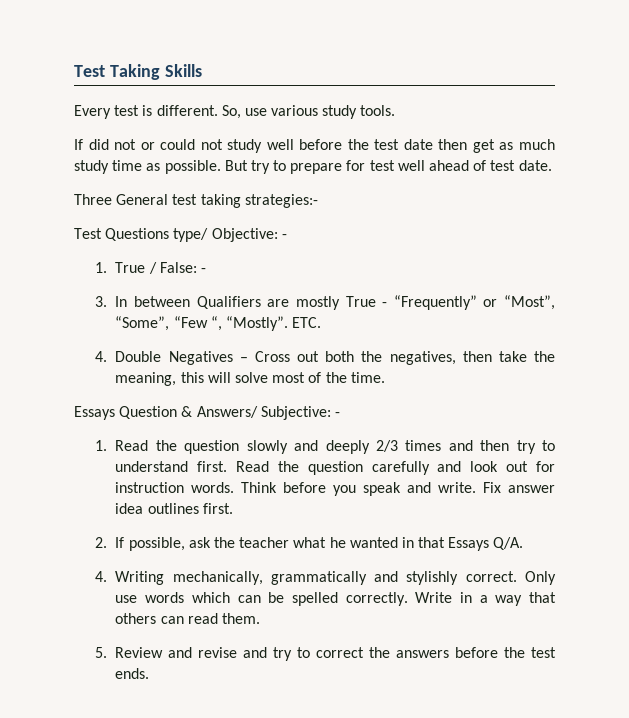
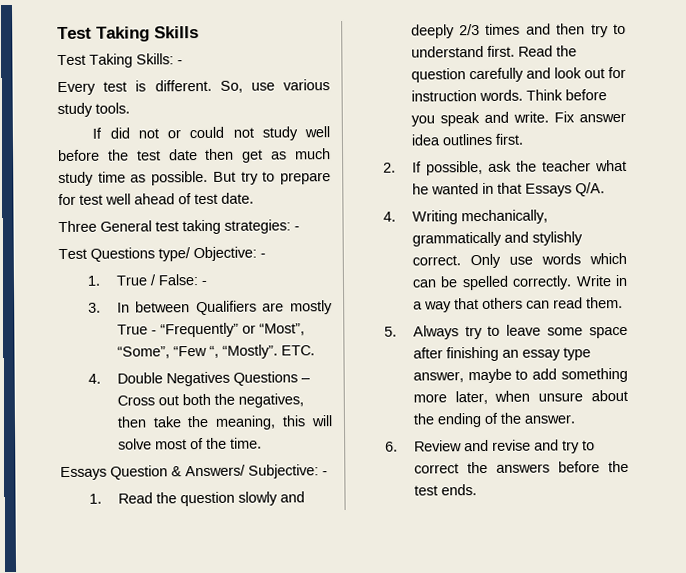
+ Test Taking Skills: -
- Three General test taking strategies:-
+ Three General test taking strategies: -
- 4. Double Negatives – Cross out both the negatives, then take the meaning, this will solve most of the time.
+ 4. Double Negatives Questions – Cross out both the negatives, then take the meaning, this will solve most of the time.
- 5. Review and revise and try to correct the answers before the test ends.
+ 5. Always try to leave some space after finishing an essay type answer, maybe to add something more later, when unsure about the ending of the answer.
+ 6. Review and revise and try to correct the answers before the test ends.

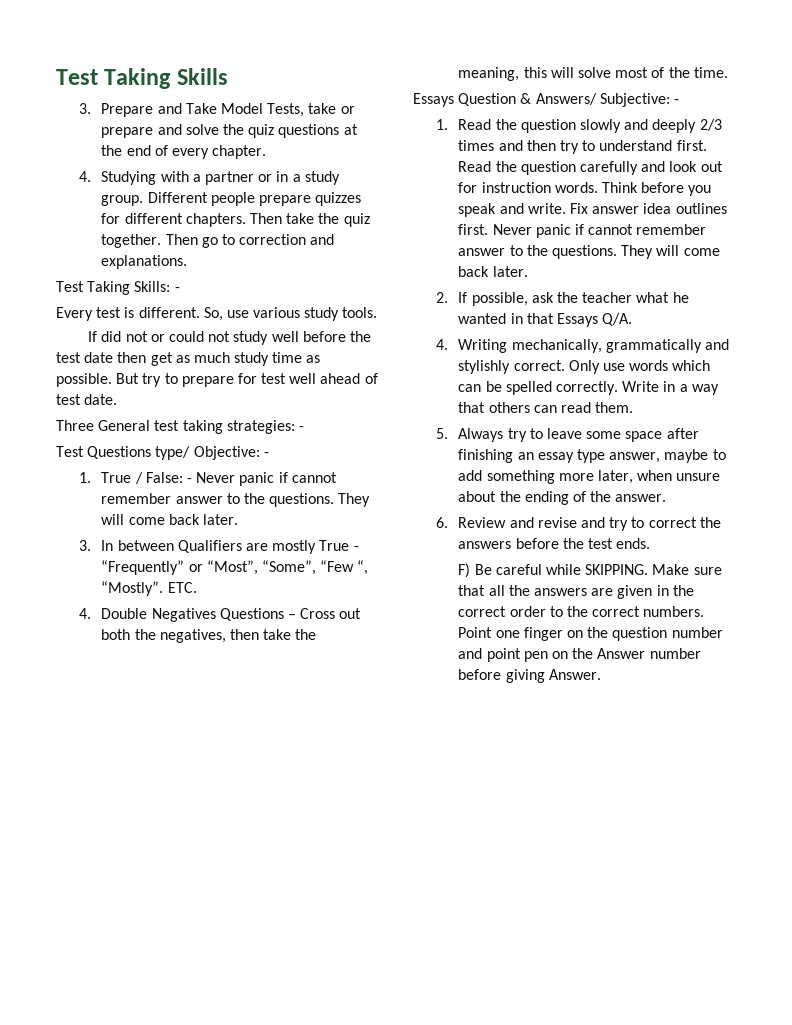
+ 3. Prepare and Take Model Tests, take or prepare and solve the quiz questions at the end of every chapter.
+ 4. Studying with a partner or in a study group. Different people prepare quizzes for different chapters. Then take the quiz together. Then go to correction and explanations.
- 1. True / False: -
+ 1. True / False: - Never panic if cannot remember answer to the questions. They will come back later.
- Fix answer idea outlines first.
+ Fix answer idea outlines first. Never panic if cannot remember answer to the questions. They will come back later.
+ F) Be careful while SKIPPING. Make sure that all the answers are given in the correct order to the correct numbers. Point one finger on the question number and point pen on the Answer number before giving Answer.

